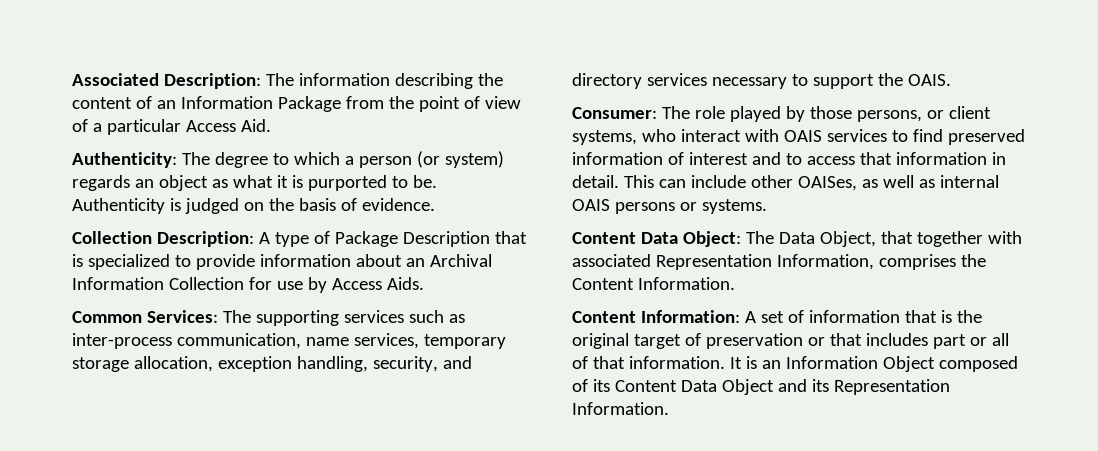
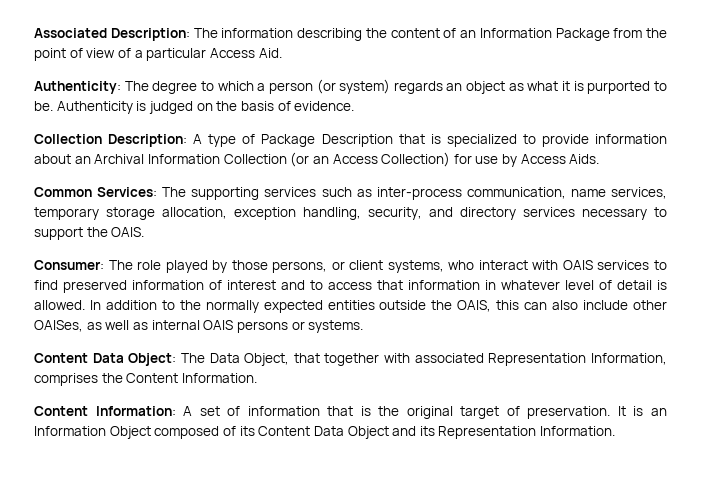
- Collection Description: A type of Package Description that is specialized to provide information about an Archival Information Collection for use by Access Aids.
+ Collection Description: A type of Package Description that is specialized to provide information about an Archival Information Collection (or an Access Collection) for use by Access Aids.
- Consumer: The role played by those persons, or client systems, who interact with OAIS services to find preserved information of interest and to access that information in detail. This can include other OAISes, as well as internal OAIS persons or systems.
+ Consumer: The role played by those persons, or client systems, who interact with OAIS services to find preserved information of interest and to access that information in whatever level of detail is allowed. In addition to the normally expected entities outside the OAIS, this can also include other OAISes, as well as internal OAIS persons or systems.
- Content Information: A set of information that is the original target of preservation or that includes part or all of that information.
+ Content Information: A set of information that is the original target of preservation.

